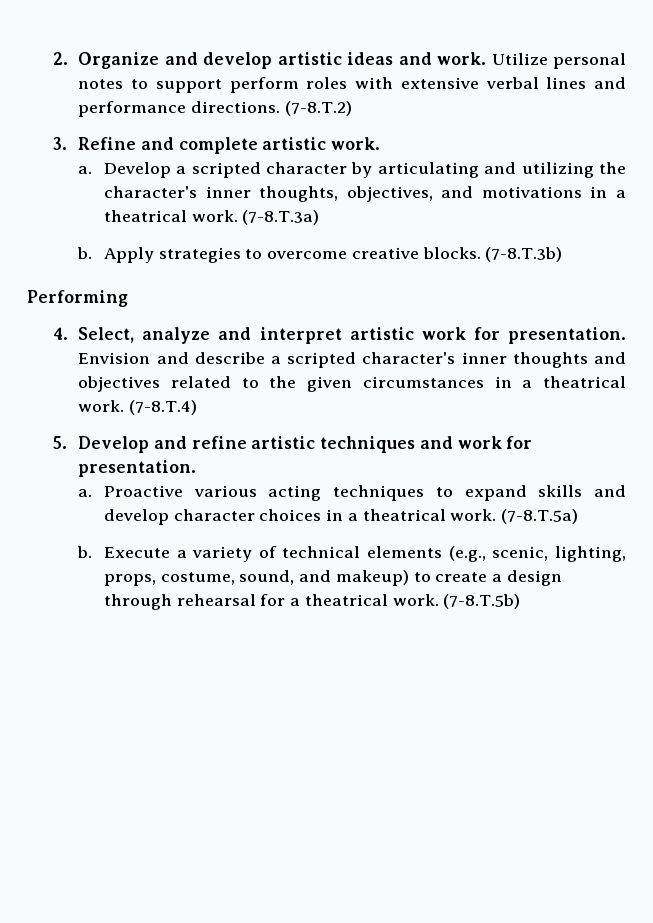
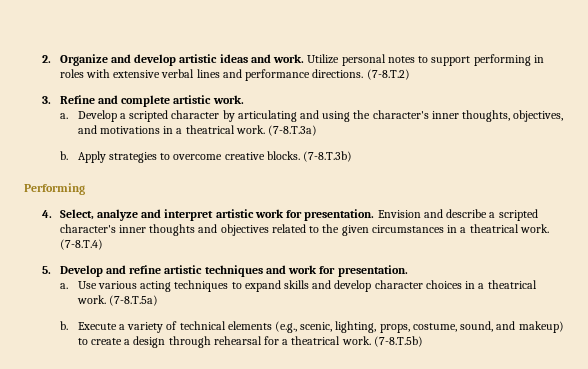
- Utilize personal notes to support perform roles with extensive verbal lines and performance directions.
+ Utilize personal notes to support performing in roles with extensive verbal lines and performance directions.
- Develop a scripted character by articulating and utilizing the character's inner thoughts, objectives, and motivations in a theatrical work.
+ Develop a scripted character by articulating and using the character's inner thoughts, objectives, and motivations in a theatrical work.
- Proactive various acting techniques to expand skills and develop character choices in a theatrical work.
+ Use various acting techniques to expand skills and develop character choices in a theatrical work.

